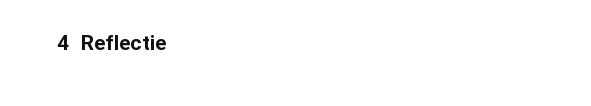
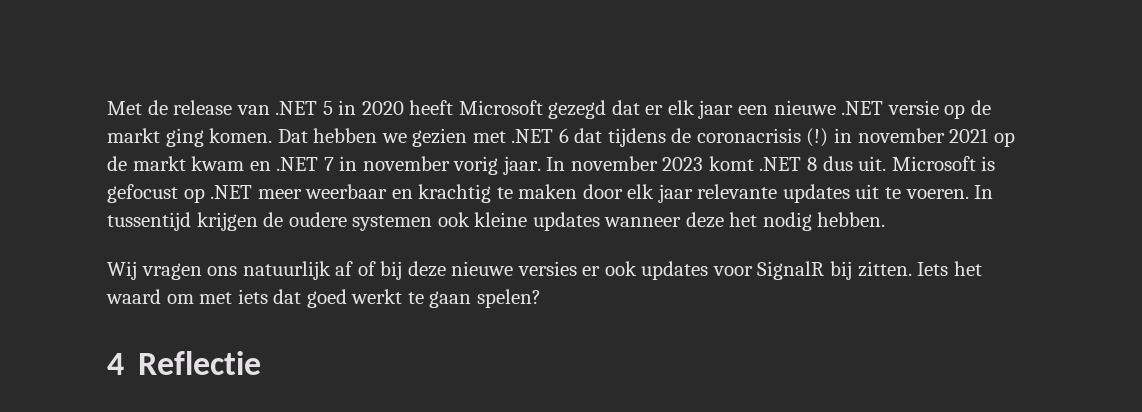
+ Met de release van .NET 5 in 2020 heeft Microsoft gezegd dat er elk jaar een nieuwe .NET versie op de markt ging komen. Dat hebben we gezien met .NET 6 dat tijdens de coronacrisis (!) in november 2021 op de markt kwam en .NET 7 in november vorig jaar. In november 2023 komt .NET 8 dus uit. Microsoft is gefocust op .NET meer weerbaar en krachtig te maken door elk jaar relevante updates uit te voeren. In tussentijd krijgen de oudere systemen ook kleine updates wanneer deze het nodig hebben.
+ Wij vragen ons natuurlijk af of bij deze nieuwe versies er ook updates voor SignalR bij zitten. Iets het waard om met iets dat goed werkt te gaan spelen?

